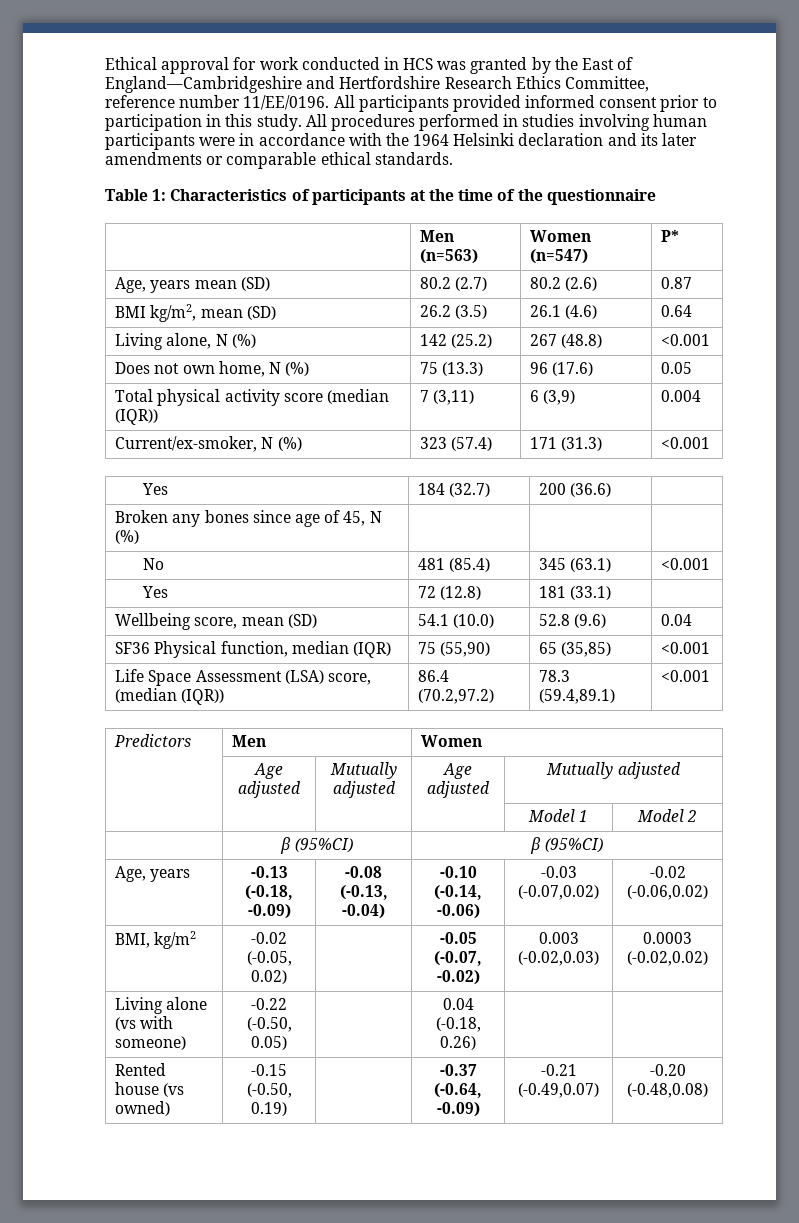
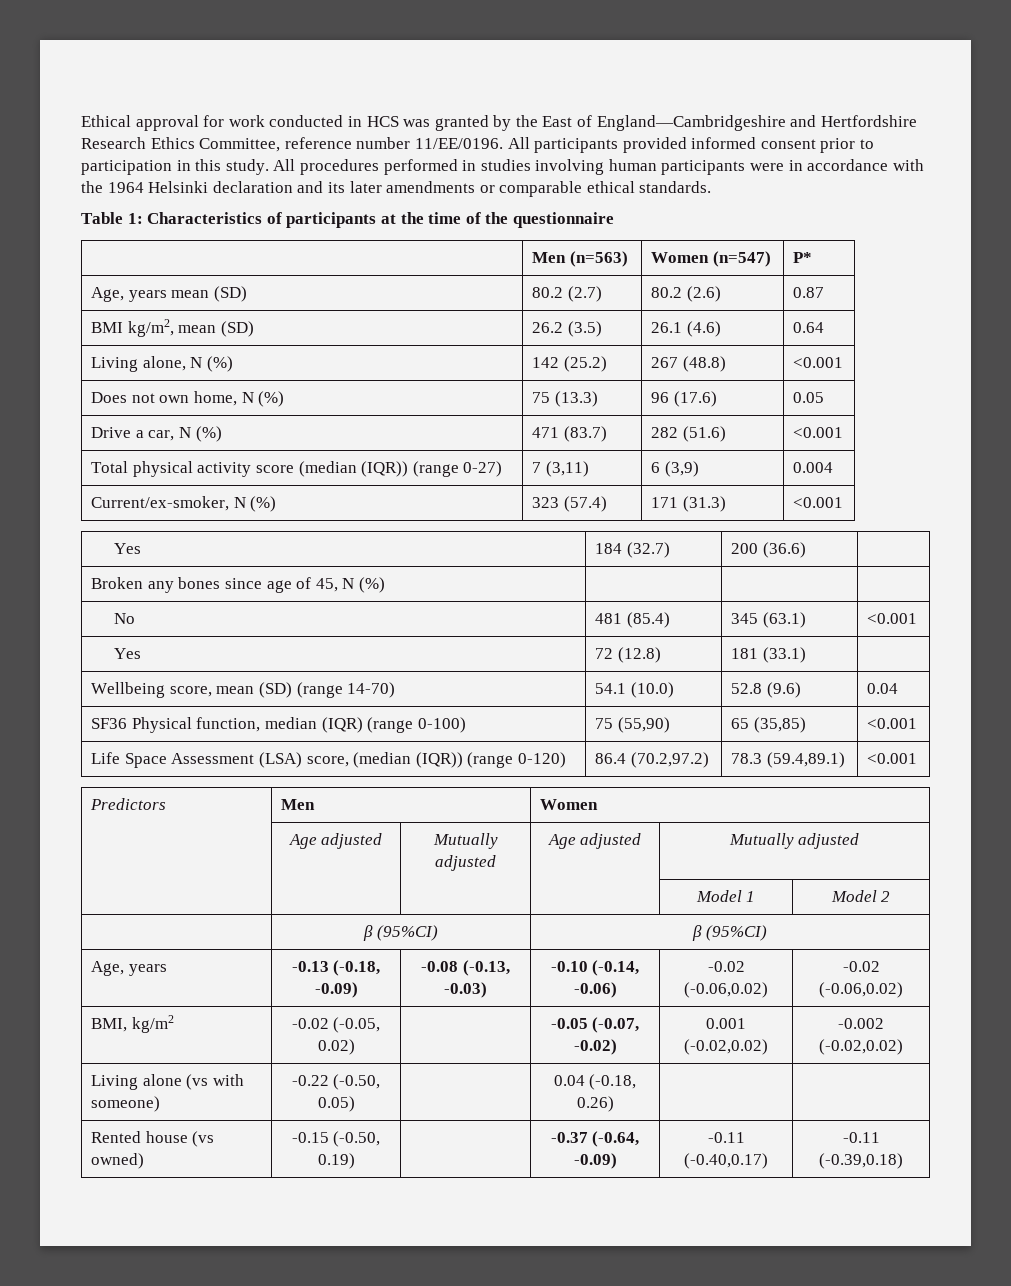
+ Drive a car, N (%) | 471 (83.7) | 282 (51.6) | <0.001
- Total physical activity score (median (IQR)) | 7 (3,11) | 6 (3,9) | 0.004
+ Total physical activity score (median (IQR)) (range 0-27) | 7 (3,11) | 6 (3,9) | 0.004
- Wellbeing score, mean (SD) | 54.1 (10.0) | 52.8 (9.6) | 0.04
+ Wellbeing score, mean (SD) (range 14-70) | 54.1 (10.0) | 52.8 (9.6) | 0.04
- SF36 Physical function, median (IQR) | 75 (55,90) | 65 (35,85) | <0.001
+ SF36 Physical function, median (IQR) (range 0-100) | 75 (55,90) | 65 (35,85) | <0.001
- Life Space Assessment (LSA) score, (median (IQR)) | 86.4 (70.2,97.2) | 78.3 (59.4,89.1) | <0.001
+ Life Space Assessment (LSA) score, (median (IQR)) (range 0-120) | 86.4 (70.2,97.2) | 78.3 (59.4,89.1) | <0.001
- Age, years | -0.13 (-0.18, -0.09) | -0.08 (-0.13, -0.04) | -0.10 (-0.14, -0.06) | -0.03 (-0.07,0.02) | -0.02 (-0.06,0.02)
+ Age, years | -0.13 (-0.18, -0.09) | -0.08 (-0.13, -0.03) | -0.10 (-0.14, -0.06) | -0.02 (-0.06,0.02) | -0.02 (-0.06,0.02)
- BMI, kg/m2 | -0.02 (-0.05, 0.02) | | -0.05 (-0.07, -0.02) | 0.003 (-0.02,0.03) | 0.0003 (-0.02,0.02)
+ BMI, kg/m2 | -0.02 (-0.05, 0.02) | | -0.05 (-0.07, -0.02) | 0.001 (-0.02,0.02) | -0.002 (-0.02,0.02)
- Rented house (vs owned) | -0.15 (-0.50, 0.19) | | -0.37 (-0.64, -0.09) | -0.21 (-0.49,0.07) | -0.20 (-0.48,0.08)
+ Rented house (vs owned) | -0.15 (-0.50, 0.19) | | -0.37 (-0.64, -0.09) | -0.11 (-0.40,0.17) | -0.11 (-0.39,0.18)

